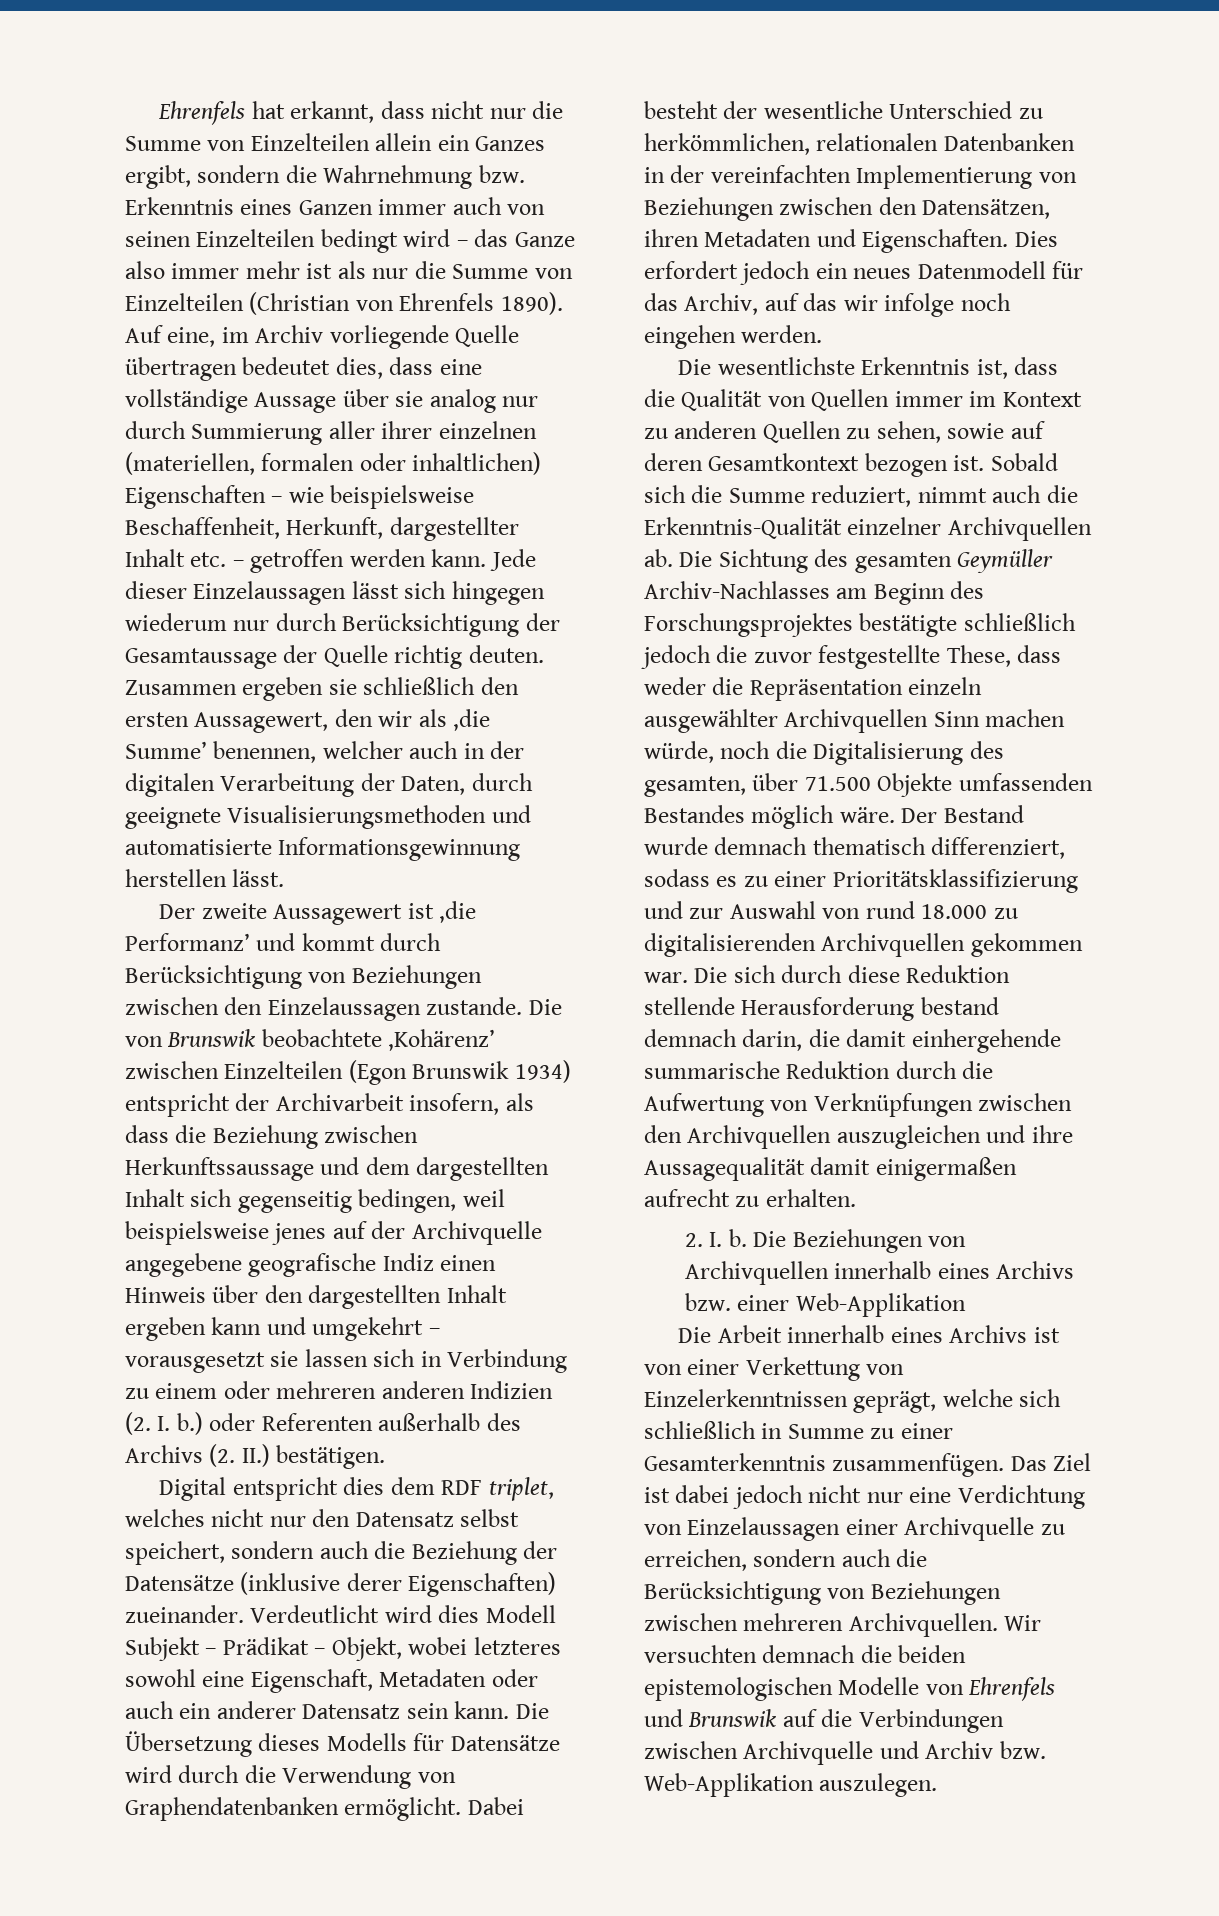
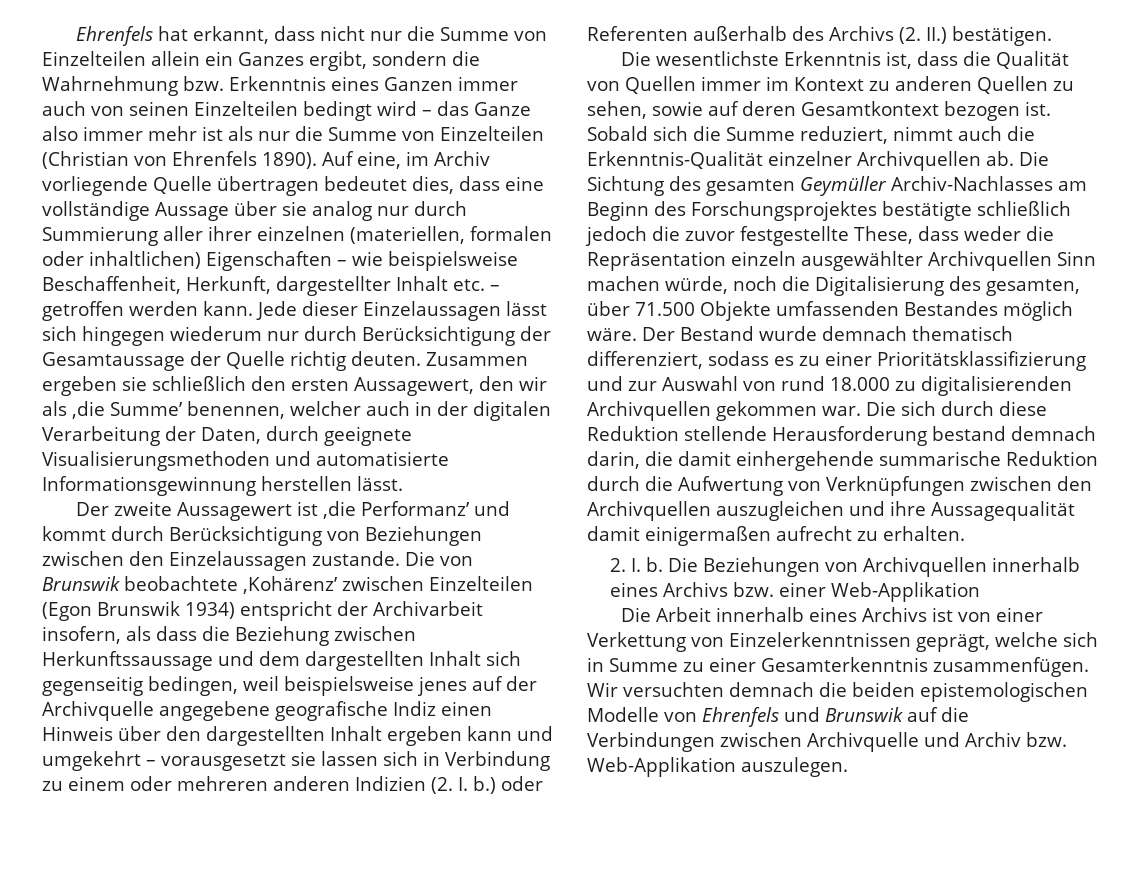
- Digital entspricht dies dem RDF triplet, welches nicht nur den Datensatz selbst speichert, sondern auch die Beziehung der Datensätze (inklusive derer Eigenschaften) zueinander. Verdeutlicht wird dies Modell Subjekt – Prädikat – Objekt, wobei letzteres sowohl eine Eigenschaft, Metadaten oder auch ein anderer Datensatz sein kann. Die Übersetzung dieses Modells für Datensätze wird durch die Verwendung von Graphendatenbanken ermöglicht. Dabei besteht der wesentliche Unterschied zu herkömmlichen, relationalen Datenbanken in der vereinfachten Implementierung von Beziehungen zwischen den Datensätzen, ihren Metadaten und Eigenschaften. Dies erfordert jedoch ein neues Datenmodell für das Archiv, auf das wir infolge noch eingehen werden.
- Die Arbeit innerhalb eines Archivs ist von einer Verkettung von Einzelerkenntnissen geprägt, welche sich schließlich in Summe zu einer Gesamterkenntnis zusammenfügen.
+ Die Arbeit innerhalb eines Archivs ist von einer Verkettung von Einzelerkenntnissen geprägt, welche sich in Summe zu einer Gesamterkenntnis zusammenfügen.
- Das Ziel ist dabei jedoch nicht nur eine Verdichtung von Einzelaussagen einer Archivquelle zu erreichen, sondern auch die Berücksichtigung von Beziehungen zwischen mehreren Archivquellen.

